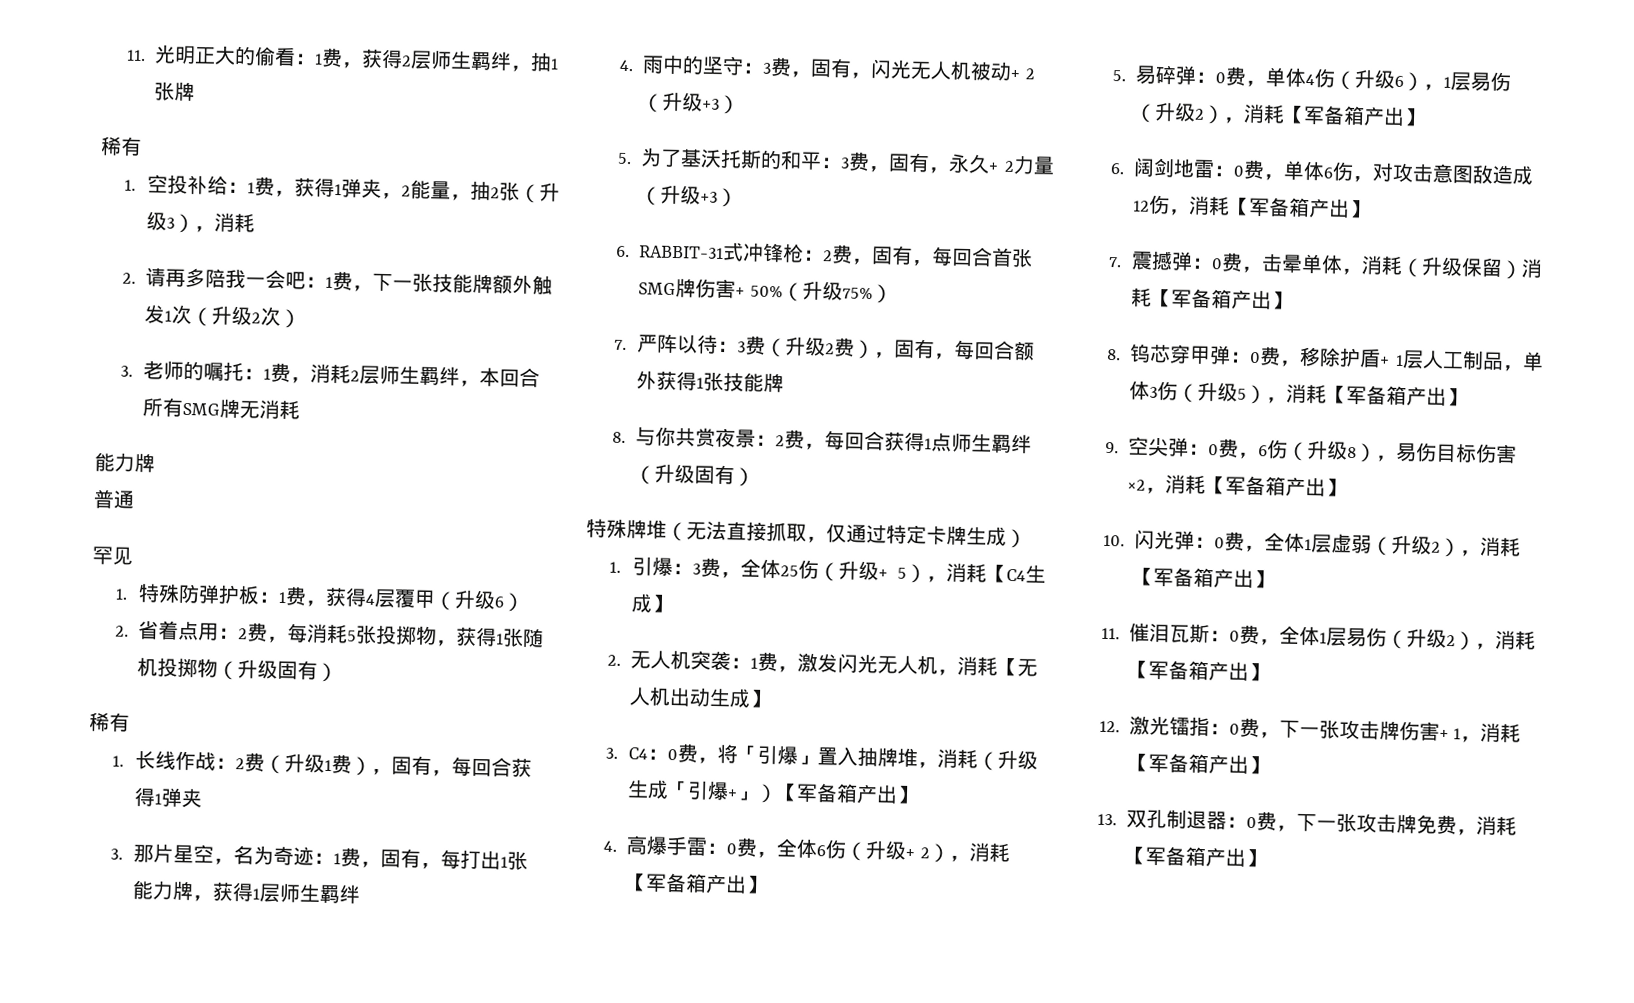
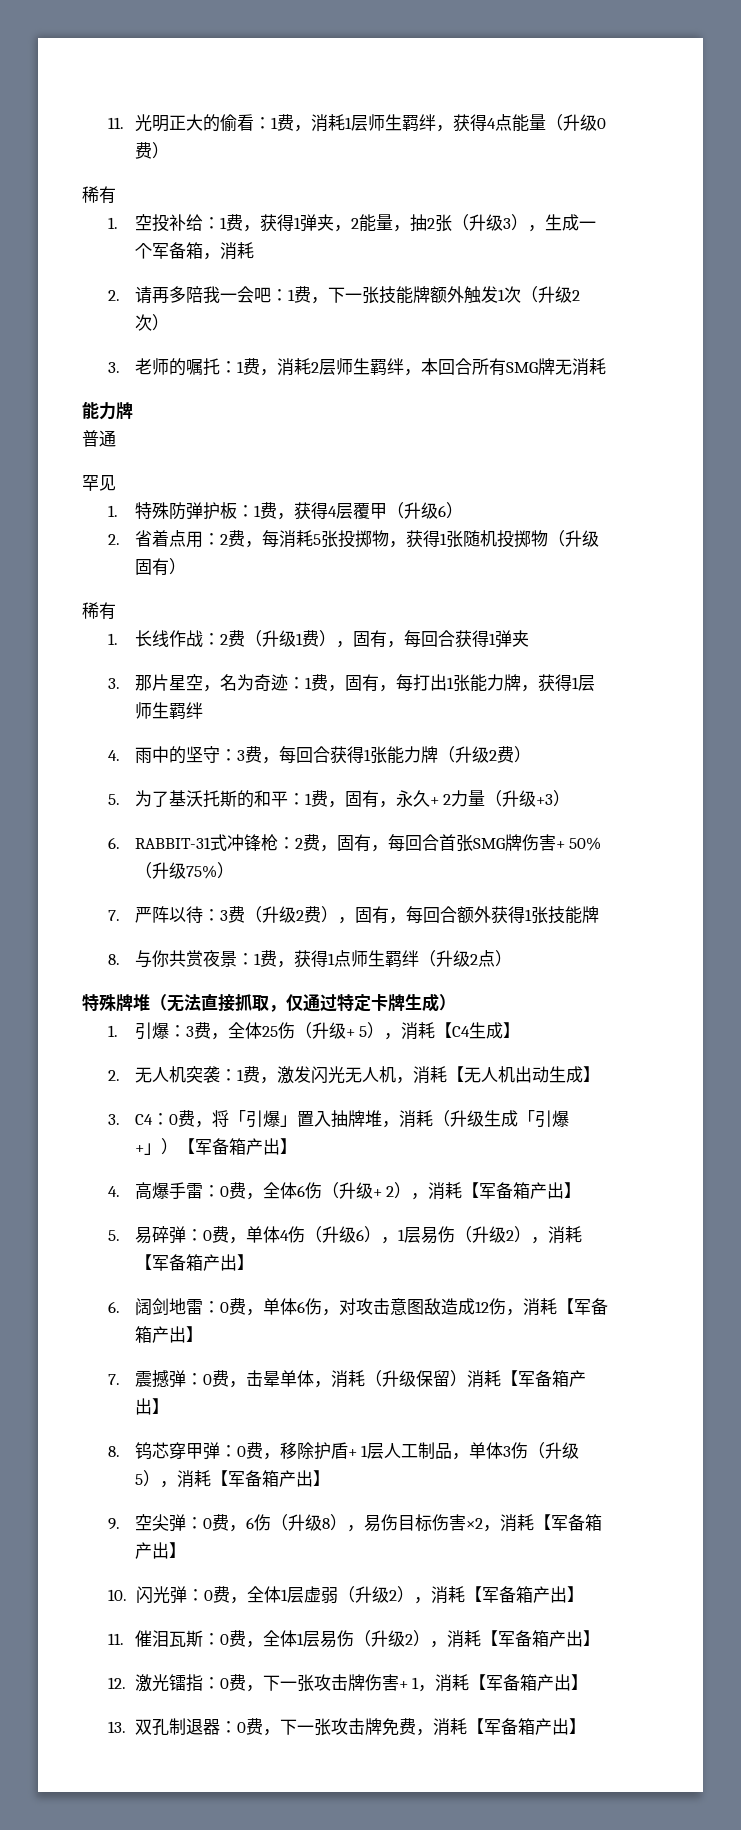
- 11.光明正大的偷看：1费，获得2层师生羁绊，抽1张牌
+ 11.光明正大的偷看：1费，消耗1层师生羁绊，获得4点能量（升级0费）
- 1.空投补给：1费，获得1弹夹，2能量，抽2张（升级3），消耗
+ 1.空投补给：1费，获得1弹夹，2能量，抽2张（升级3），生成一个军备箱，消耗
- 4.雨中的坚守：3费，固有，闪光无人机被动+ 2（升级+3）
+ 4.雨中的坚守：3费，每回合获得1张能力牌（升级2费）
- 5.为了基沃托斯的和平：3费，固有，永久+ 2力量（升级+3）
+ 5.为了基沃托斯的和平：1费，固有，永久+ 2力量（升级+3）
- 8.与你共赏夜景：2费，每回合获得1点师生羁绊（升级固有）
+ 8.与你共赏夜景：1费，获得1点师生羁绊（升级2点）

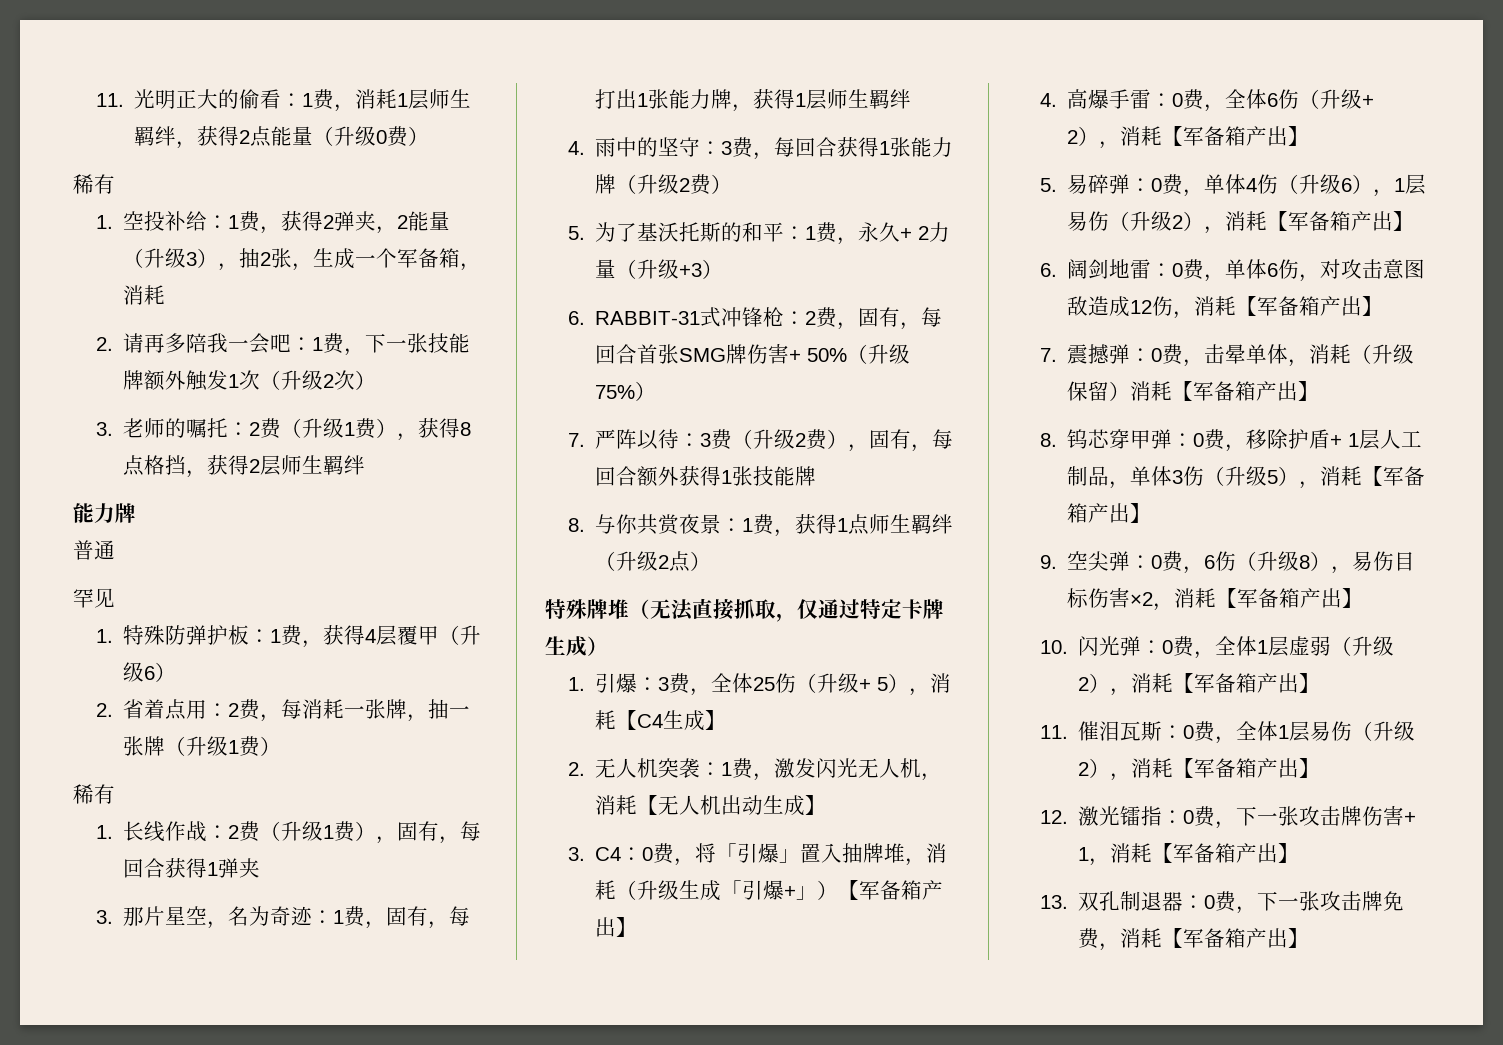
- 11.光明正大的偷看：1费，消耗1层师生羁绊，获得4点能量（升级0费）
+ 11.光明正大的偷看：1费，消耗1层师生羁绊，获得2点能量（升级0费）
- 1.空投补给：1费，获得1弹夹，2能量，抽2张（升级3），生成一个军备箱，消耗
+ 1.空投补给：1费，获得2弹夹，2能量（升级3），抽2张，生成一个军备箱，消耗
- 3.老师的嘱托：1费，消耗2层师生羁绊，本回合所有SMG牌无消耗
+ 3.老师的嘱托：2费（升级1费），获得8点格挡，获得2层师生羁绊
- 2.省着点用：2费，每消耗5张投掷物，获得1张随机投掷物（升级固有）
+ 2.省着点用：2费，每消耗一张牌，抽一张牌（升级1费）
- 5.为了基沃托斯的和平：1费，固有，永久+ 2力量（升级+3）
+ 5.为了基沃托斯的和平：1费，永久+ 2力量（升级+3）

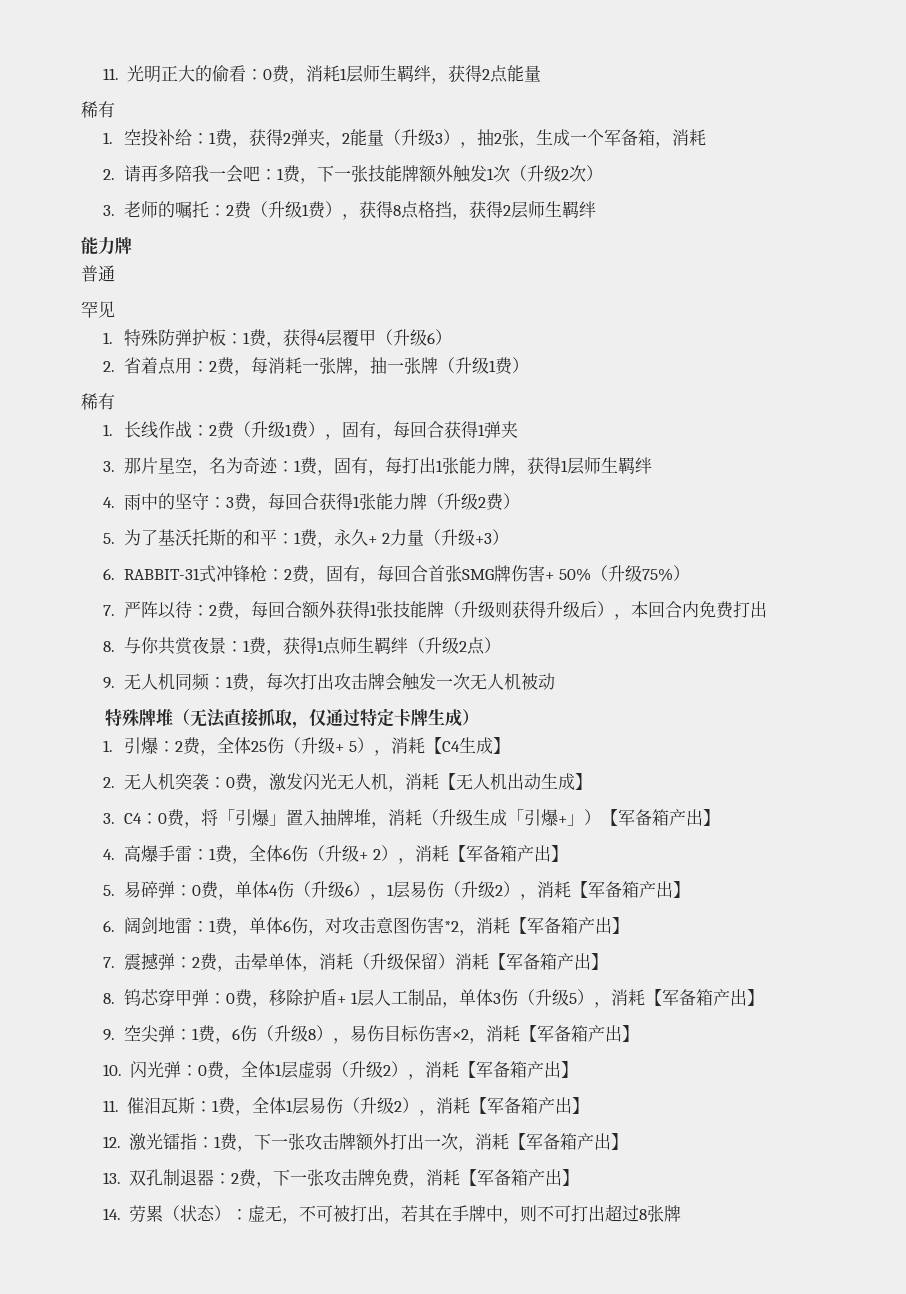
- 11.光明正大的偷看：1费，消耗1层师生羁绊，获得2点能量（升级0费）
+ 11.光明正大的偷看：0费，消耗1层师生羁绊，获得2点能量
- 7.严阵以待：3费（升级2费），固有，每回合额外获得1张技能牌
+ 7.严阵以待：2费，每回合额外获得1张技能牌（升级则获得升级后），本回合内免费打出
+ 9.无人机同频：1费，每次打出攻击牌会触发一次无人机被动
- 1.引爆：3费，全体25伤（升级+ 5），消耗【C4生成】
+ 1.引爆：2费，全体25伤（升级+ 5），消耗【C4生成】
- 2.无人机突袭：1费，激发闪光无人机，消耗【无人机出动生成】
+ 2.无人机突袭：0费，激发闪光无人机，消耗【无人机出动生成】
- 4.高爆手雷：0费，全体6伤（升级+ 2），消耗【军备箱产出】
+ 4.高爆手雷：1费，全体6伤（升级+ 2），消耗【军备箱产出】
- 6.阔剑地雷：0费，单体6伤，对攻击意图敌造成12伤，消耗【军备箱产出】
+ 6.阔剑地雷：1费，单体6伤，对攻击意图伤害*2，消耗【军备箱产出】
- 7.震撼弹：0费，击晕单体，消耗（升级保留）消耗【军备箱产出】
+ 7.震撼弹：2费，击晕单体，消耗（升级保留）消耗【军备箱产出】
- 9.空尖弹：0费，6伤（升级8），易伤目标伤害×2，消耗【军备箱产出】
+ 9.空尖弹：1费，6伤（升级8），易伤目标伤害×2，消耗【军备箱产出】
- 11.催泪瓦斯：0费，全体1层易伤（升级2），消耗【军备箱产出】
+ 11.催泪瓦斯：1费，全体1层易伤（升级2），消耗【军备箱产出】
- 12.激光镭指：0费，下一张攻击牌伤害+ 1，消耗【军备箱产出】
+ 12.激光镭指：1费，下一张攻击牌额外打出一次，消耗【军备箱产出】
- 13.双孔制退器：0费，下一张攻击牌免费，消耗【军备箱产出】
+ 13.双孔制退器：2费，下一张攻击牌免费，消耗【军备箱产出】
+ 14.劳累（状态）：虚无，不可被打出，若其在手牌中，则不可打出超过8张牌

